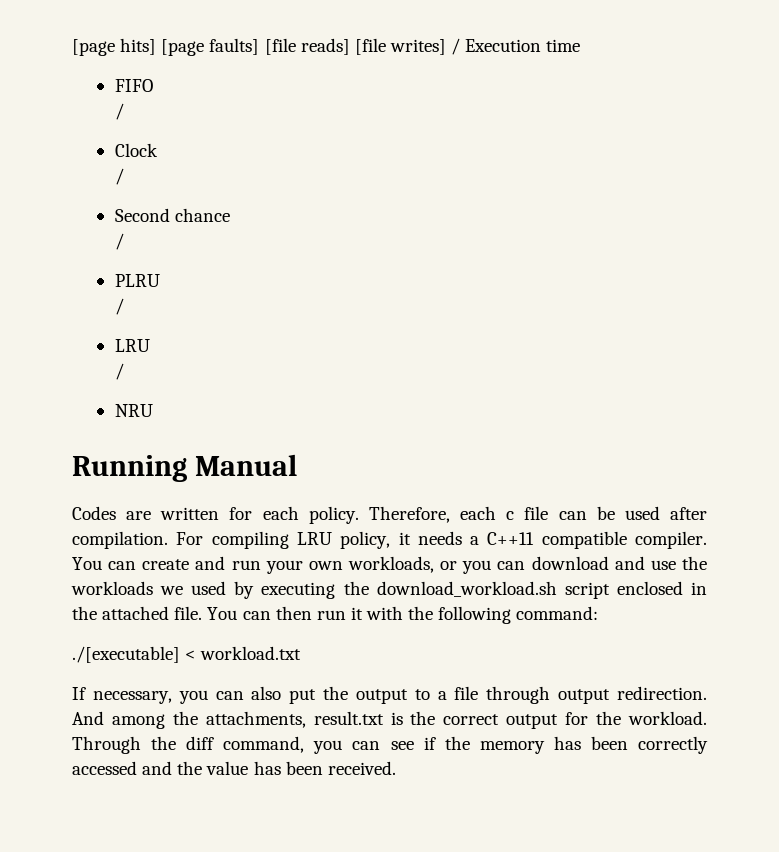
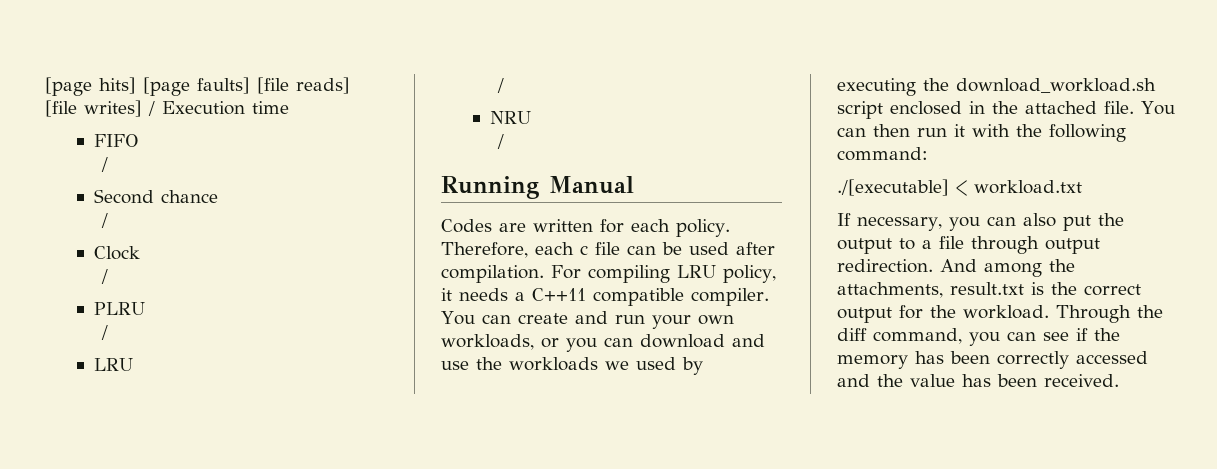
+ Second chance
+ /
  Clock
- /
- Second chance
  NRU
+ /

